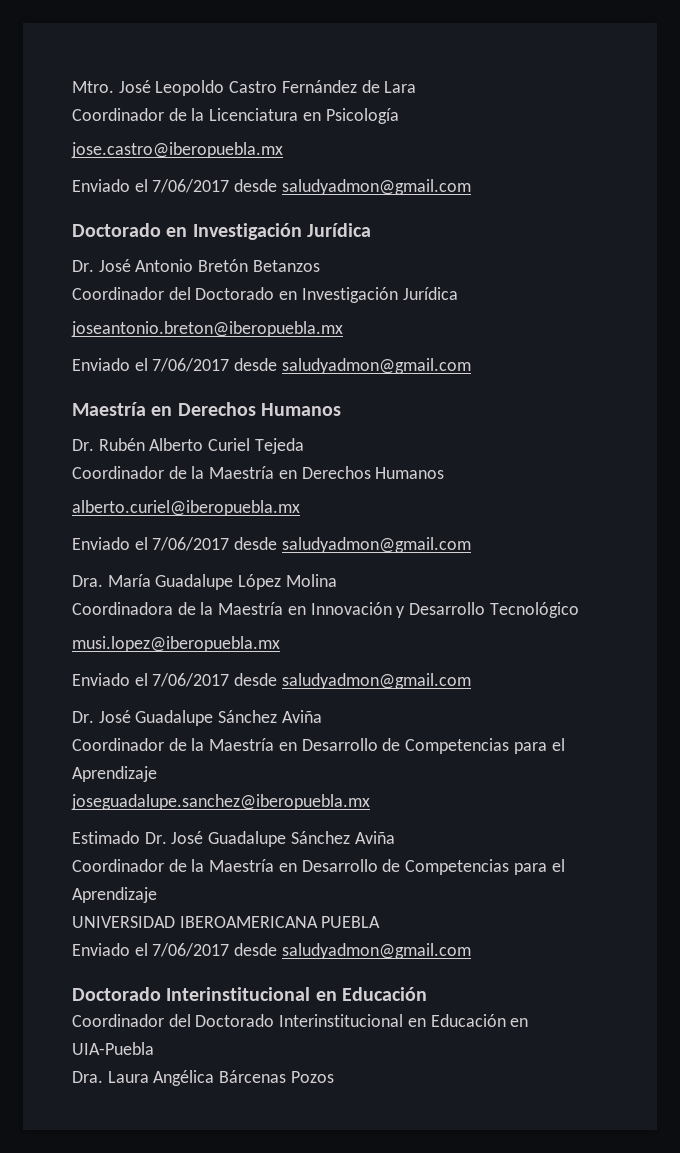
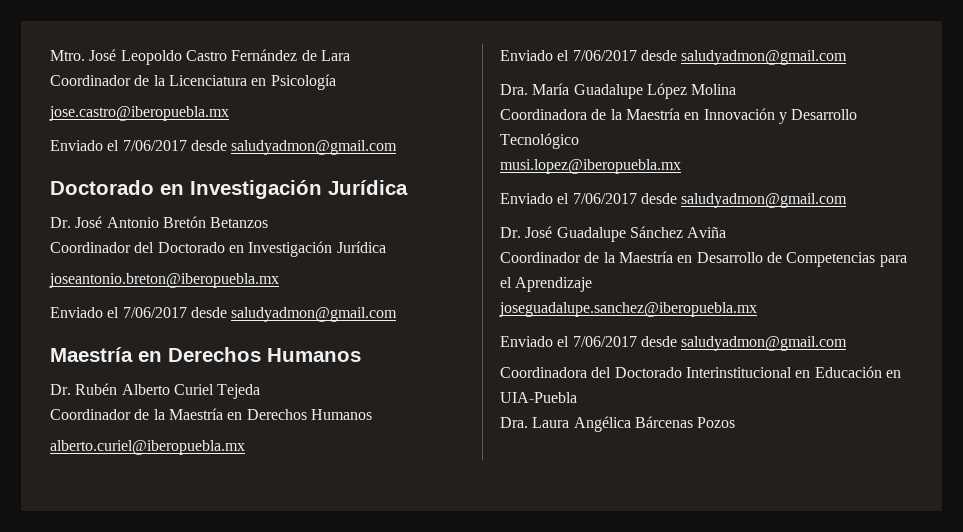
  joseguadalupe.sanchez@iberopuebla.mx
- Estimado Dr. José Guadalupe Sánchez Aviña
- Coordinador de la Maestría en Desarrollo de Competencias para el Aprendizaje
- UNIVERSIDAD IBEROAMERICANA PUEBLA
  Enviado el 7/06/2017 desde saludyadmon@gmail.com
- Doctorado Interinstitucional en Educación
- Coordinador del Doctorado Interinstitucional en Educación en UIA-Puebla
+ Coordinadora del Doctorado Interinstitucional en Educación en UIA-Puebla

